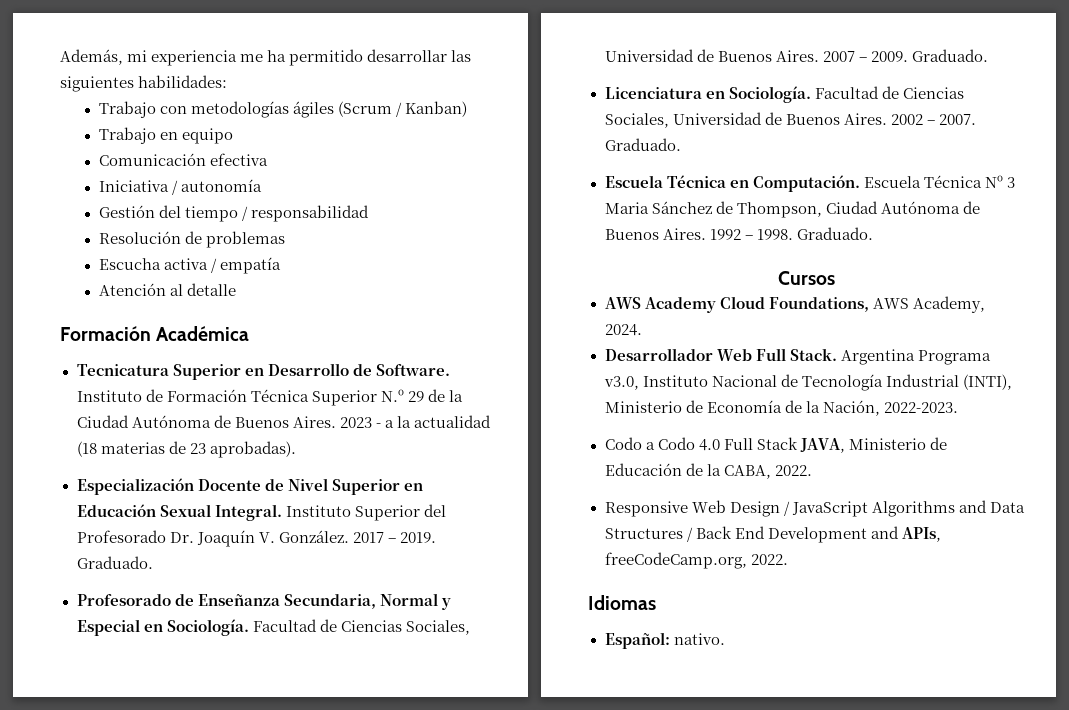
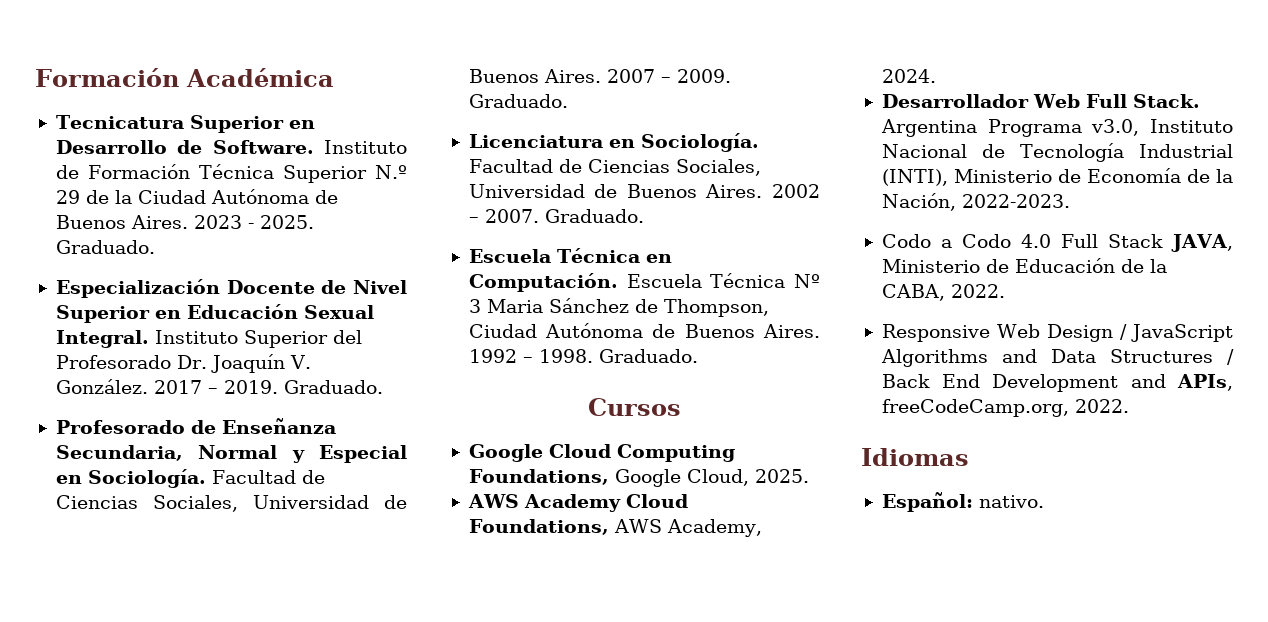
- Además, mi experiencia me ha permitido desarrollar las siguientes habilidades:
- Trabajo con metodologías ágiles (Scrum / Kanban)
- Trabajo en equipo
- Comunicación efectiva
- Iniciativa / autonomía
- Gestión del tiempo / responsabilidad
- Resolución de problemas
- Escucha activa / empatía
- Atención al detalle
- 2023 - a la actualidad (18 materias de 23 aprobadas).
+ 2023 - 2025. Graduado.
+ Google Cloud Computing Foundations, Google Cloud, 2025.

